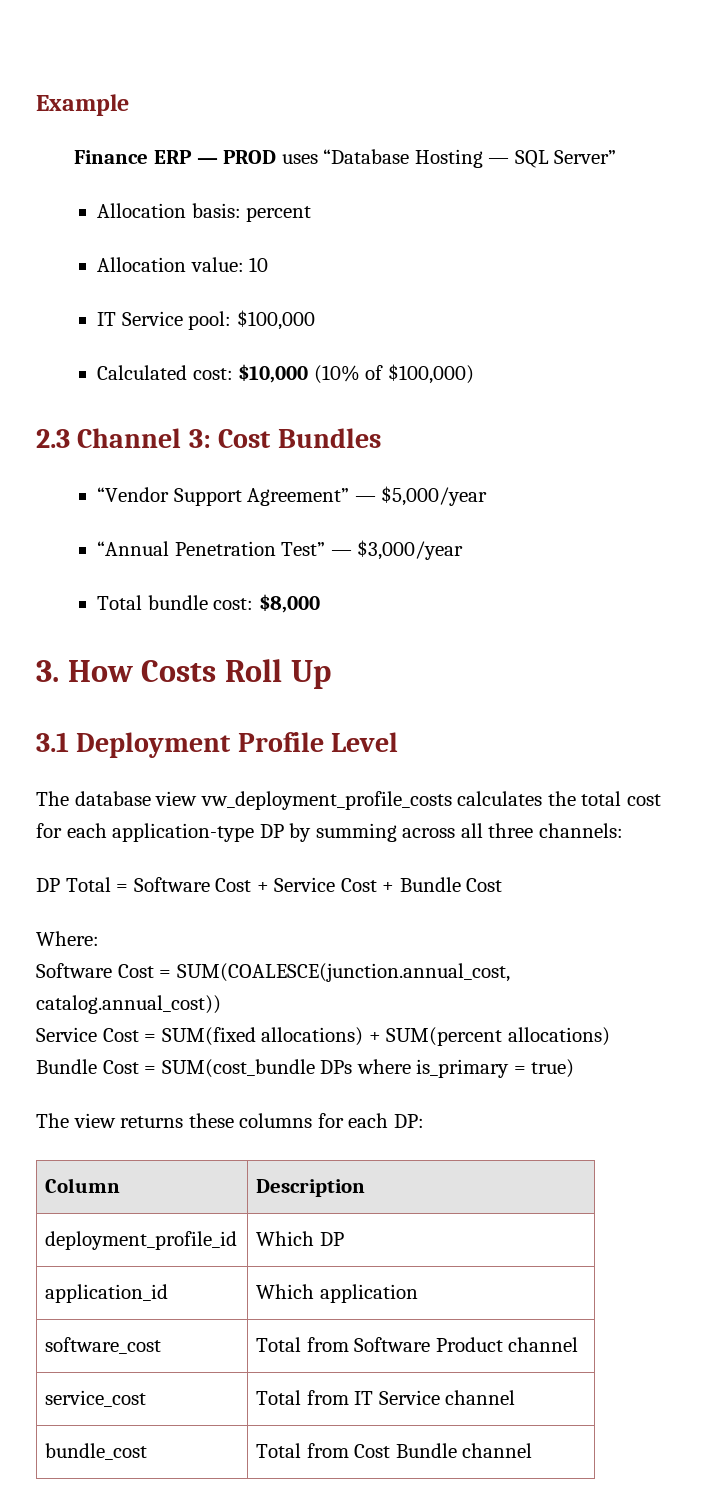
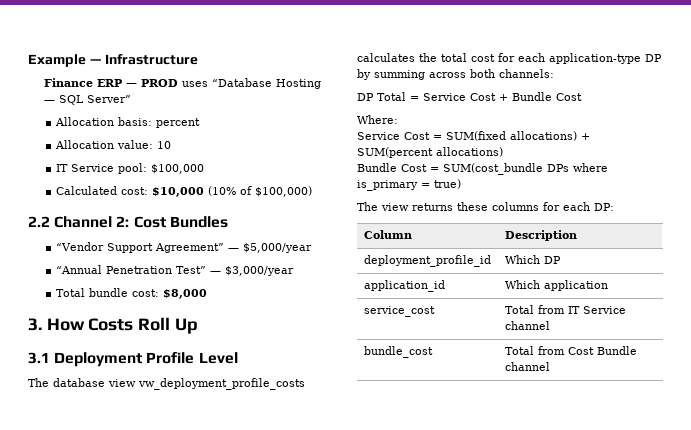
- Example
+ Example — Infrastructure
- 2.3 Channel 3: Cost Bundles
+ 2.2 Channel 2: Cost Bundles
- The database view vw_deployment_profile_costs calculates the total cost for each application-type DP by summing across all three channels:
+ The database view vw_deployment_profile_costs calculates the total cost for each application-type DP by summing across both channels:
- DP Total = Software Cost + Service Cost + Bundle Cost
+ DP Total = Service Cost + Bundle Cost
- Software Cost = SUM(COALESCE(junction.annual_cost, catalog.annual_cost))
- software_cost | Total from Software Product channel

